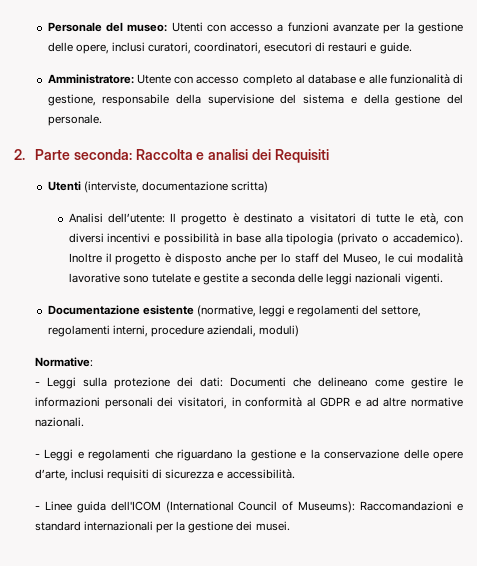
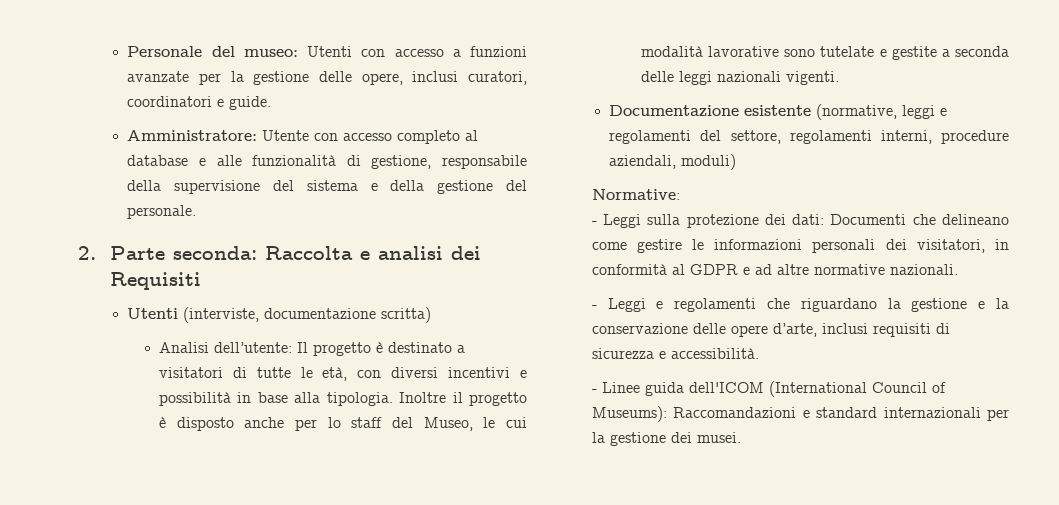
- Personale del museo: Utenti con accesso a funzioni avanzate per la gestione delle opere, inclusi curatori, coordinatori, esecutori di restauri e guide.
+ Personale del museo: Utenti con accesso a funzioni avanzate per la gestione delle opere, inclusi curatori, coordinatori e guide.
- Analisi dell’utente: Il progetto è destinato a visitatori di tutte le età, con diversi incentivi e possibilità in base alla tipologia (privato o accademico).
+ Analisi dell’utente: Il progetto è destinato a visitatori di tutte le età, con diversi incentivi e possibilità in base alla tipologia.

